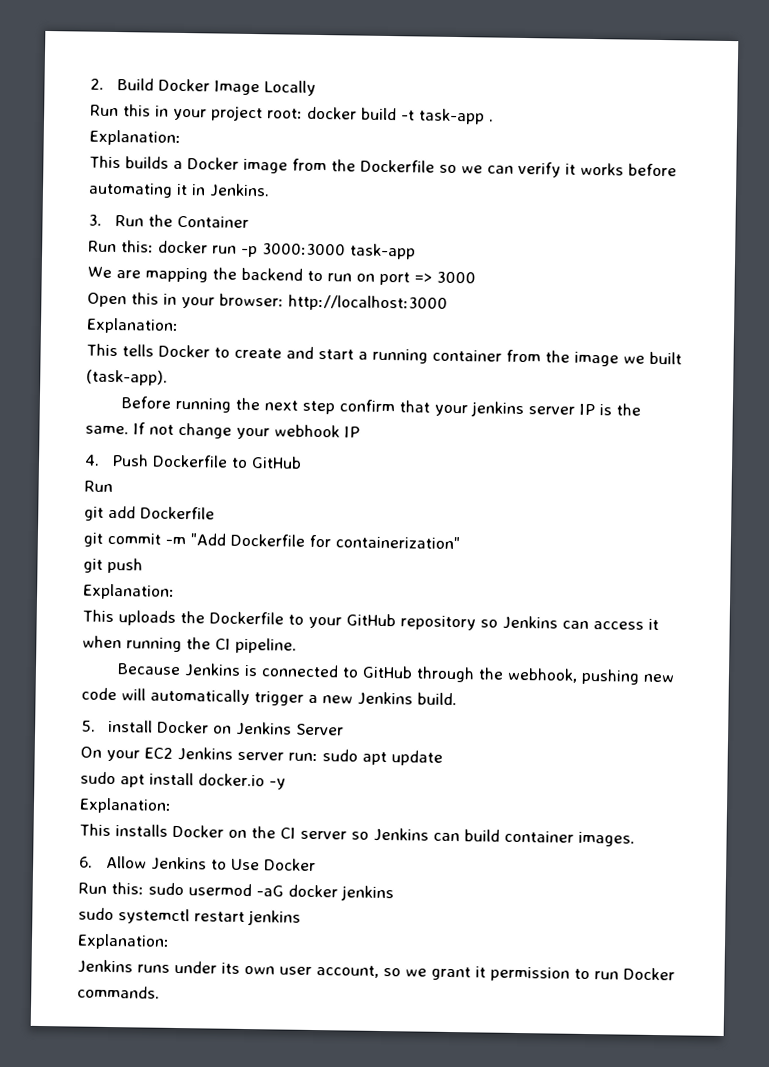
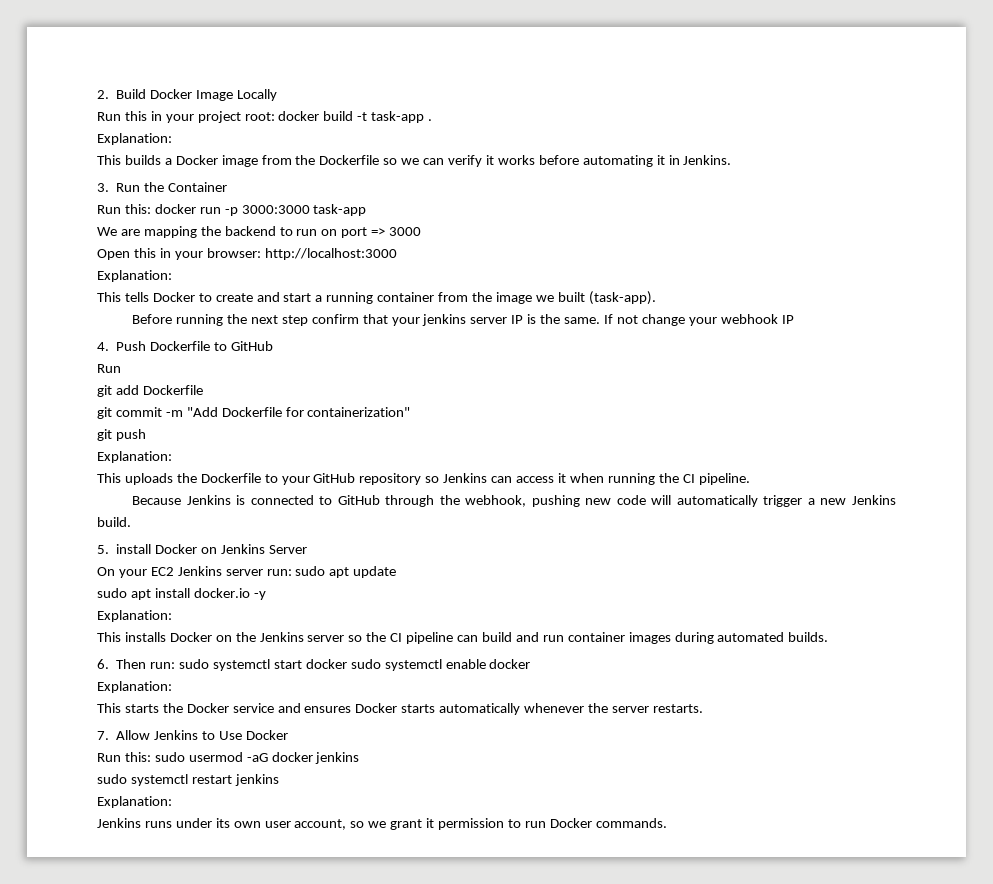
- This installs Docker on the CI server so Jenkins can build container images.
- 6. Allow Jenkins to Use Docker
+ This installs Docker on the Jenkins server so the CI pipeline can build and run container images during automated builds.
+ 6. Then run: sudo systemctl start docker sudo systemctl enable docker
+ Explanation:
+ This starts the Docker service and ensures Docker starts automatically whenever the server restarts.
+ 7. Allow Jenkins to Use Docker

